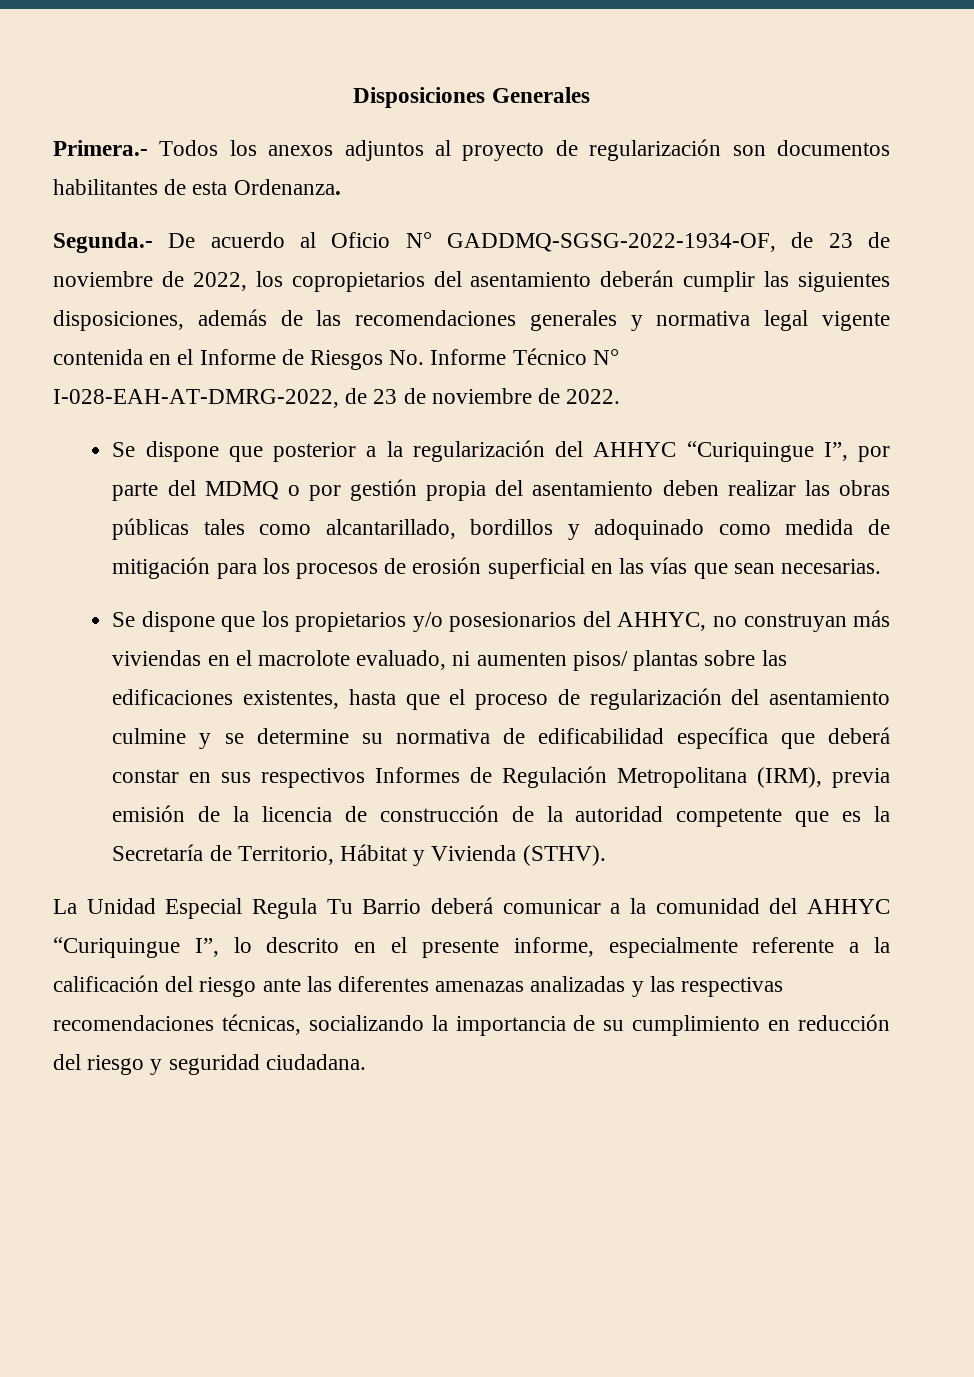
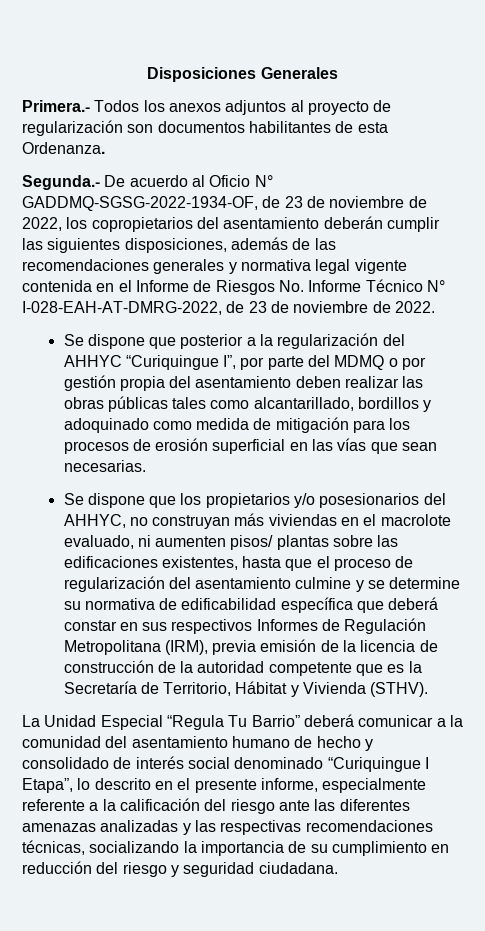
- La Unidad Especial Regula Tu Barrio deberá comunicar a la comunidad del AHHYC “Curiquingue I”, lo descrito en el presente informe, especialmente referente a la calificación del riesgo ante las diferentes amenazas analizadas y las respectivas recomendaciones técnicas, socializando la importancia de su cumplimiento en reducción del riesgo y seguridad ciudadana.
+ La Unidad Especial “Regula Tu Barrio” deberá comunicar a la comunidad del asentamiento humano de hecho y consolidado de interés social denominado “Curiquingue I Etapa”, lo descrito en el presente informe, especialmente referente a la calificación del riesgo ante las diferentes amenazas analizadas y las respectivas recomendaciones técnicas, socializando la importancia de su cumplimiento en reducción del riesgo y seguridad ciudadana.

